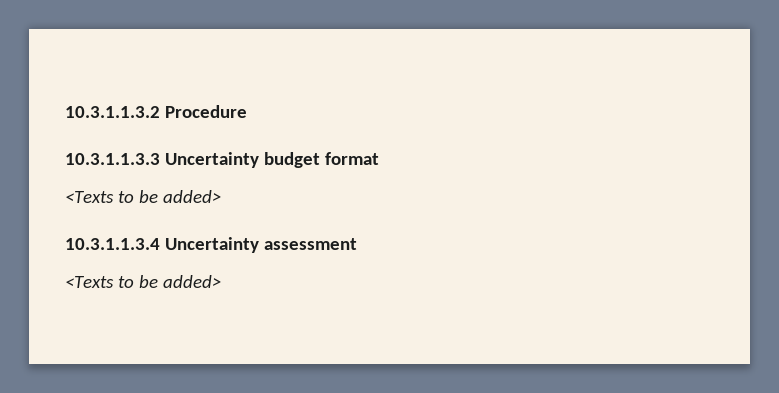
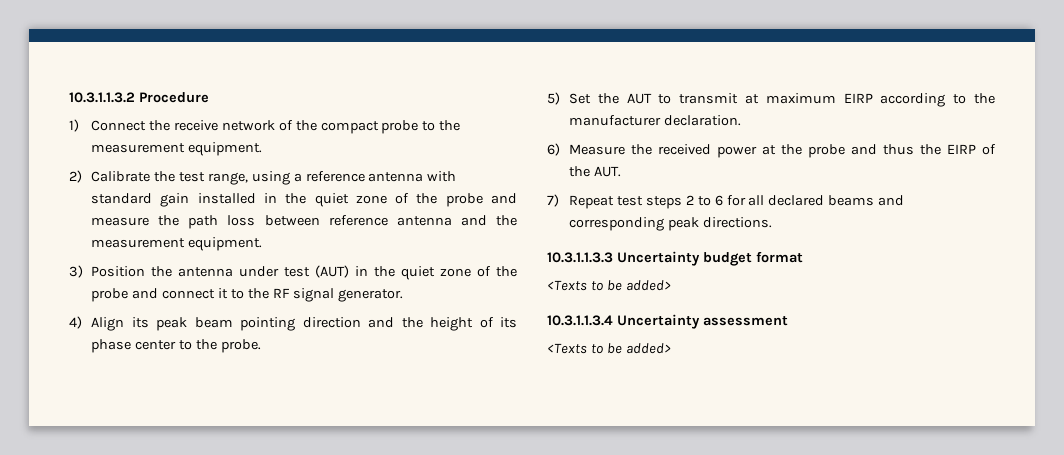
+ 1) Connect the receive network of the compact probe to the measurement equipment.
+ 2) Calibrate the test range, using a reference antenna with standard gain installed in the quiet zone of the probe and measure the path loss between reference antenna and the measurement equipment.
+ 3) Position the antenna under test (AUT) in the quiet zone of the probe and connect it to the RF signal generator.
+ 4) Align its peak beam pointing direction and the height of its phase center to the probe.
+ 5) Set the AUT to transmit at maximum EIRP according to the manufacturer declaration.
+ 6) Measure the received power at the probe and thus the EIRP of the AUT.
+ 7) Repeat test steps 2 to 6 for all declared beams and corresponding peak directions.

